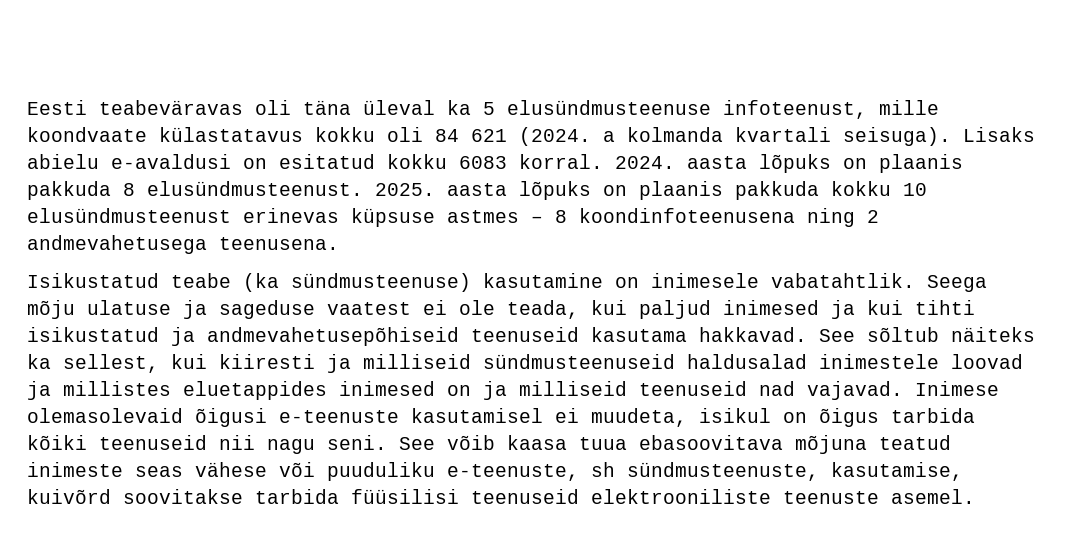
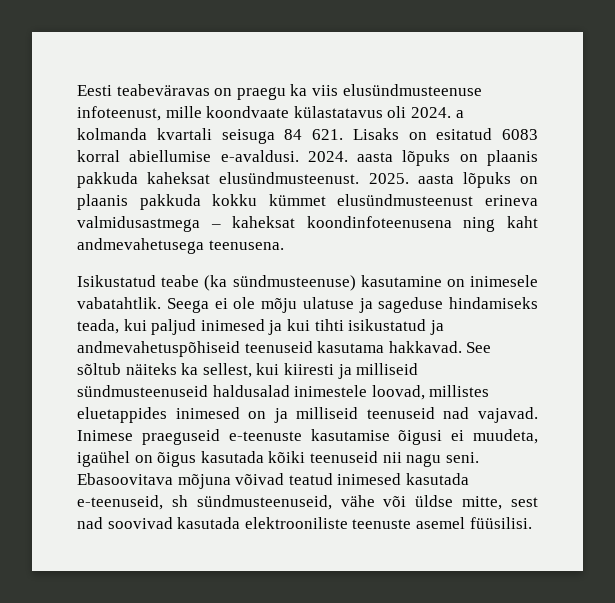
- Eesti teabeväravas oli täna üleval ka 5 elusündmusteenuse infoteenust, mille koondvaate külastatavus kokku oli 84 621 (2024. a kolmanda kvartali seisuga). Lisaks abielu e-avaldusi on esitatud kokku 6083 korral.
+ Eesti teabeväravas on praegu ka viis elusündmusteenuse infoteenust, mille koondvaate külastatavus oli 2024. a kolmanda kvartali seisuga 84 621. Lisaks on esitatud 6083 korral abiellumise e-avaldusi.
- 2024. aasta lõpuks on plaanis pakkuda 8 elusündmusteenust.
+ 2024. aasta lõpuks on plaanis pakkuda kaheksat elusündmusteenust.
- 2025. aasta lõpuks on plaanis pakkuda kokku 10 elusündmusteenust erinevas küpsuse astmes – 8 koondinfoteenusena ning 2 andmevahetusega teenusena.
+ 2025. aasta lõpuks on plaanis pakkuda kokku kümmet elusündmusteenust erineva valmidusastmega – kaheksat koondinfoteenusena ning kaht andmevahetusega teenusena.
- Seega mõju ulatuse ja sageduse vaatest ei ole teada, kui paljud inimesed ja kui tihti isikustatud ja andmevahetusepõhiseid teenuseid kasutama hakkavad.
+ Seega ei ole mõju ulatuse ja sageduse hindamiseks teada, kui paljud inimesed ja kui tihti isikustatud ja andmevahetuspõhiseid teenuseid kasutama hakkavad.
- See sõltub näiteks ka sellest, kui kiiresti ja milliseid sündmusteenuseid haldusalad inimestele loovad ja millistes eluetappides inimesed on ja milliseid teenuseid nad vajavad.
+ See sõltub näiteks ka sellest, kui kiiresti ja milliseid sündmusteenuseid haldusalad inimestele loovad, millistes eluetappides inimesed on ja milliseid teenuseid nad vajavad.
- Inimese olemasolevaid õigusi e-teenuste kasutamisel ei muudeta, isikul on õigus tarbida kõiki teenuseid nii nagu seni.
+ Inimese praeguseid e-teenuste kasutamise õigusi ei muudeta, igaühel on õigus kasutada kõiki teenuseid nii nagu seni.
- See võib kaasa tuua ebasoovitava mõjuna teatud inimeste seas vähese või puuduliku e-teenuste, sh sündmusteenuste, kasutamise, kuivõrd soovitakse tarbida füüsilisi teenuseid elektrooniliste teenuste asemel.
+ Ebasoovitava mõjuna võivad teatud inimesed kasutada e-teenuseid, sh sündmusteenuseid, vähe või üldse mitte, sest nad soovivad kasutada elektrooniliste teenuste asemel füüsilisi.

